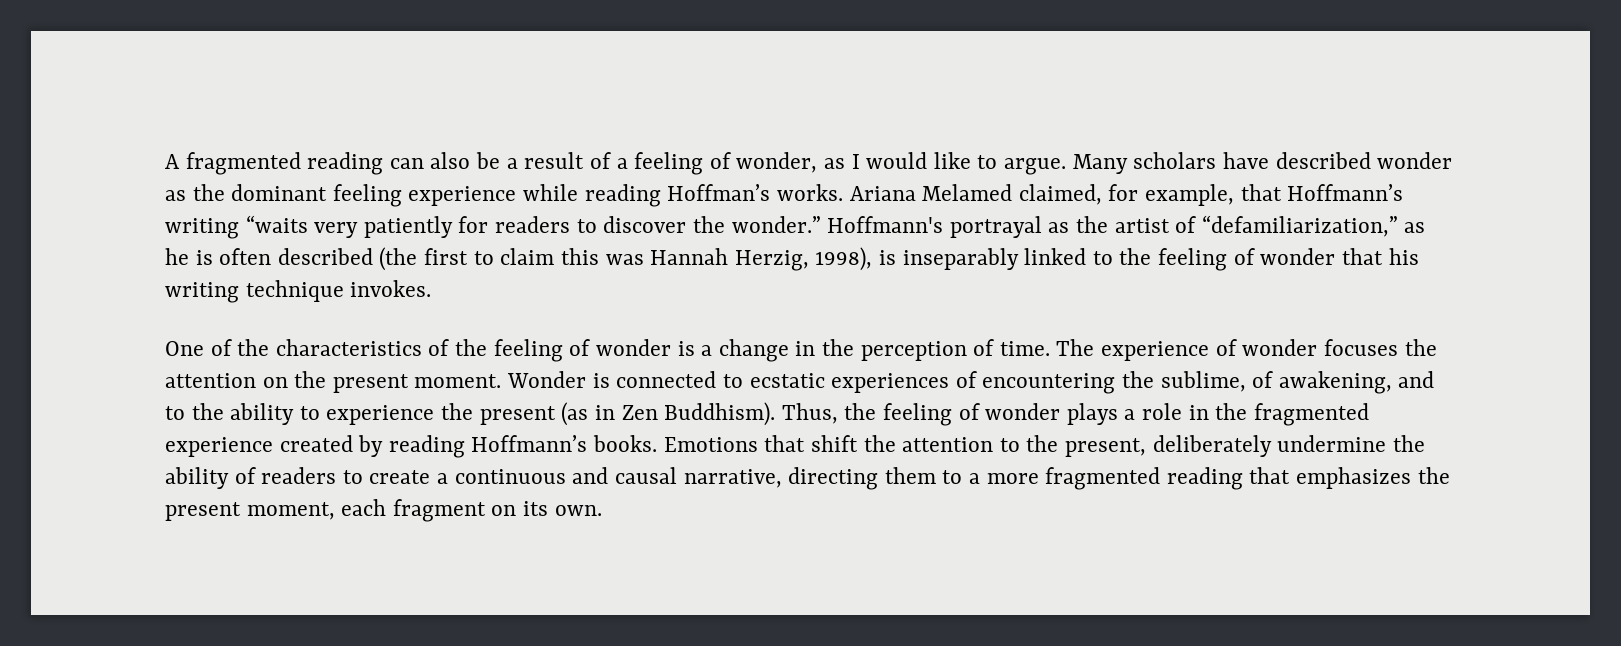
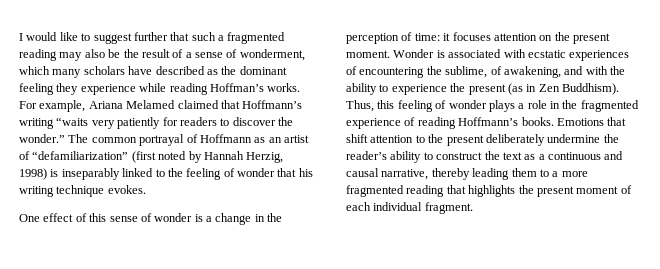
- A fragmented reading can also be a result of a feeling of wonder, as I would like to argue. Many scholars have described wonder as the dominant feeling experience while reading Hoffman’s works.
+ I would like to suggest further that such a fragmented reading may also be the result of a sense of wonderment, which many scholars have described as the dominant feeling they experience while reading Hoffman’s works.
- Ariana Melamed claimed, for example, that Hoffmann’s writing “waits very patiently for readers to discover the wonder.”
+ For example, Ariana Melamed claimed that Hoffmann’s writing “waits very patiently for readers to discover the wonder.”
- Hoffmann's portrayal as the artist of “defamiliarization,” as he is often described (the first to claim this was Hannah Herzig, 1998), is inseparably linked to the feeling of wonder that his writing technique invokes.
+ The common portrayal of Hoffmann as an artist of “defamiliarization” (first noted by Hannah Herzig, 1998) is inseparably linked to the feeling of wonder that his writing technique evokes.
- One of the characteristics of the feeling of wonder is a change in the perception of time. The experience of wonder focuses the attention on the present moment.
+ One effect of this sense of wonder is a change in the perception of time: it focuses attention on the present moment.
- Wonder is connected to ecstatic experiences of encountering the sublime, of awakening, and to the ability to experience the present (as in Zen Buddhism).
+ Wonder is associated with ecstatic experiences of encountering the sublime, of awakening, and with the ability to experience the present (as in Zen Buddhism).
- Thus, the feeling of wonder plays a role in the fragmented experience created by reading Hoffmann’s books.
+ Thus, this feeling of wonder plays a role in the fragmented experience of reading Hoffmann’s books.
- Emotions that shift the attention to the present, deliberately undermine the ability of readers to create a continuous and causal narrative, directing them to a more fragmented reading that emphasizes the present moment, each fragment on its own.
+ Emotions that shift attention to the present deliberately undermine the reader’s ability to construct the text as a continuous and causal narrative, thereby leading them to a more fragmented reading that highlights the present moment of each individual fragment.

